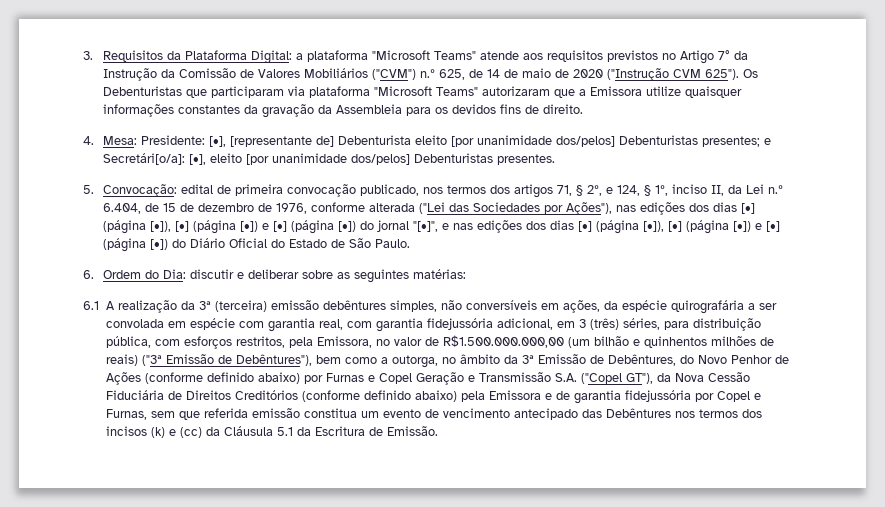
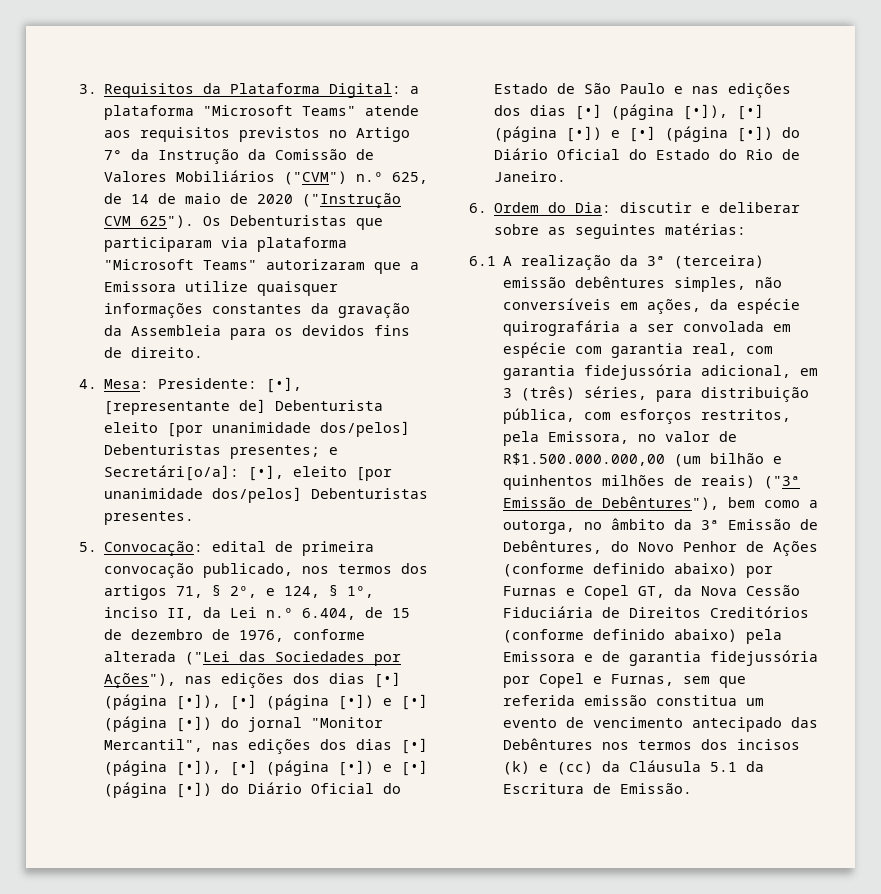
- edital de primeira convocação publicado, nos termos dos artigos 71, § 2º, e 124, § 1º, inciso II, da Lei n.º 6.404, de 15 de dezembro de 1976, conforme alterada ("Lei das Sociedades por Ações"), nas edições dos dias [•] (página [•]), [•] (página [•]) e [•] (página [•]) do jornal "[•]", e nas edições dos dias [•] (página [•]), [•] (página [•]) e [•] (página [•]) do Diário Oficial do Estado de São Paulo.
+ edital de primeira convocação publicado, nos termos dos artigos 71, § 2º, e 124, § 1º, inciso II, da Lei n.º 6.404, de 15 de dezembro de 1976, conforme alterada ("Lei das Sociedades por Ações"), nas edições dos dias [•] (página [•]), [•] (página [•]) e [•] (página [•]) do jornal "Monitor Mercantil", nas edições dos dias [•] (página [•]), [•] (página [•]) e [•] (página [•]) do Diário Oficial do Estado de São Paulo e nas edições dos dias [•] (página [•]), [•] (página [•]) e [•] (página [•]) do Diário Oficial do Estado do Rio de Janeiro.
- 6.1 A realização da 3ª (terceira) emissão debêntures simples, não conversíveis em ações, da espécie quirografária a ser convolada em espécie com garantia real, com garantia fidejussória adicional, em 3 (três) séries, para distribuição pública, com esforços restritos, pela Emissora, no valor de R$1.500.000.000,00 (um bilhão e quinhentos milhões de reais) ("3ª Emissão de Debêntures"), bem como a outorga, no âmbito da 3ª Emissão de Debêntures, do Novo Penhor de Ações (conforme definido abaixo) por Furnas e Copel Geração e Transmissão S.A. ("Copel GT"), da Nova Cessão Fiduciária de Direitos Creditórios (conforme definido abaixo) pela Emissora e de garantia fidejussória por Copel e Furnas, sem que referida emissão constitua um evento de vencimento antecipado das Debêntures nos termos dos incisos (k) e (cc) da Cláusula 5.1 da Escritura de Emissão.
+ 6.1 A realização da 3ª (terceira) emissão debêntures simples, não conversíveis em ações, da espécie quirografária a ser convolada em espécie com garantia real, com garantia fidejussória adicional, em 3 (três) séries, para distribuição pública, com esforços restritos, pela Emissora, no valor de R$1.500.000.000,00 (um bilhão e quinhentos milhões de reais) ("3ª Emissão de Debêntures"), bem como a outorga, no âmbito da 3ª Emissão de Debêntures, do Novo Penhor de Ações (conforme definido abaixo) por Furnas e Copel GT, da Nova Cessão Fiduciária de Direitos Creditórios (conforme definido abaixo) pela Emissora e de garantia fidejussória por Copel e Furnas, sem que referida emissão constitua um evento de vencimento antecipado das Debêntures nos termos dos incisos (k) e (cc) da Cláusula 5.1 da Escritura de Emissão.

